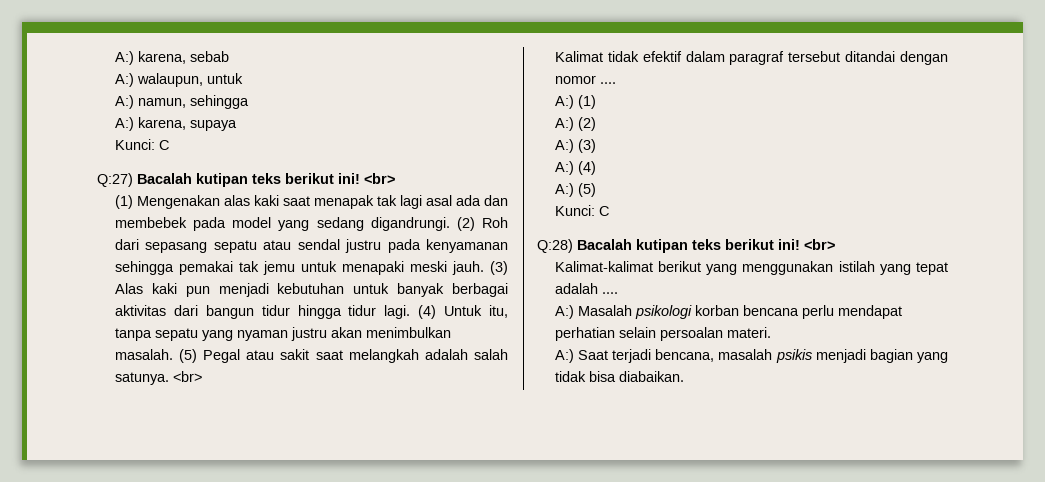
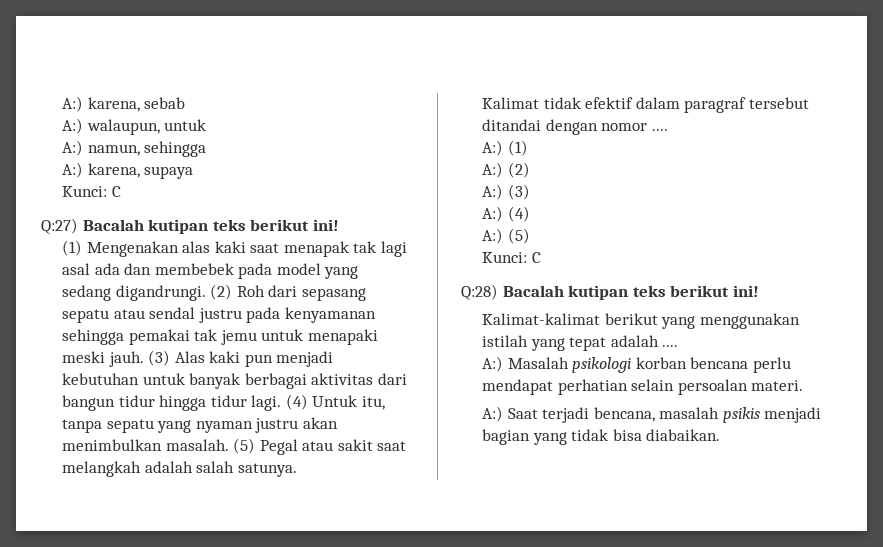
- Q:27) Bacalah kutipan teks berikut ini! <br>
+ Q:27) Bacalah kutipan teks berikut ini!
- (5) Pegal atau sakit saat melangkah adalah salah satunya. <br>
+ (5) Pegal atau sakit saat melangkah adalah salah satunya.
- Q:28) Bacalah kutipan teks berikut ini! <br>
+ Q:28) Bacalah kutipan teks berikut ini!

